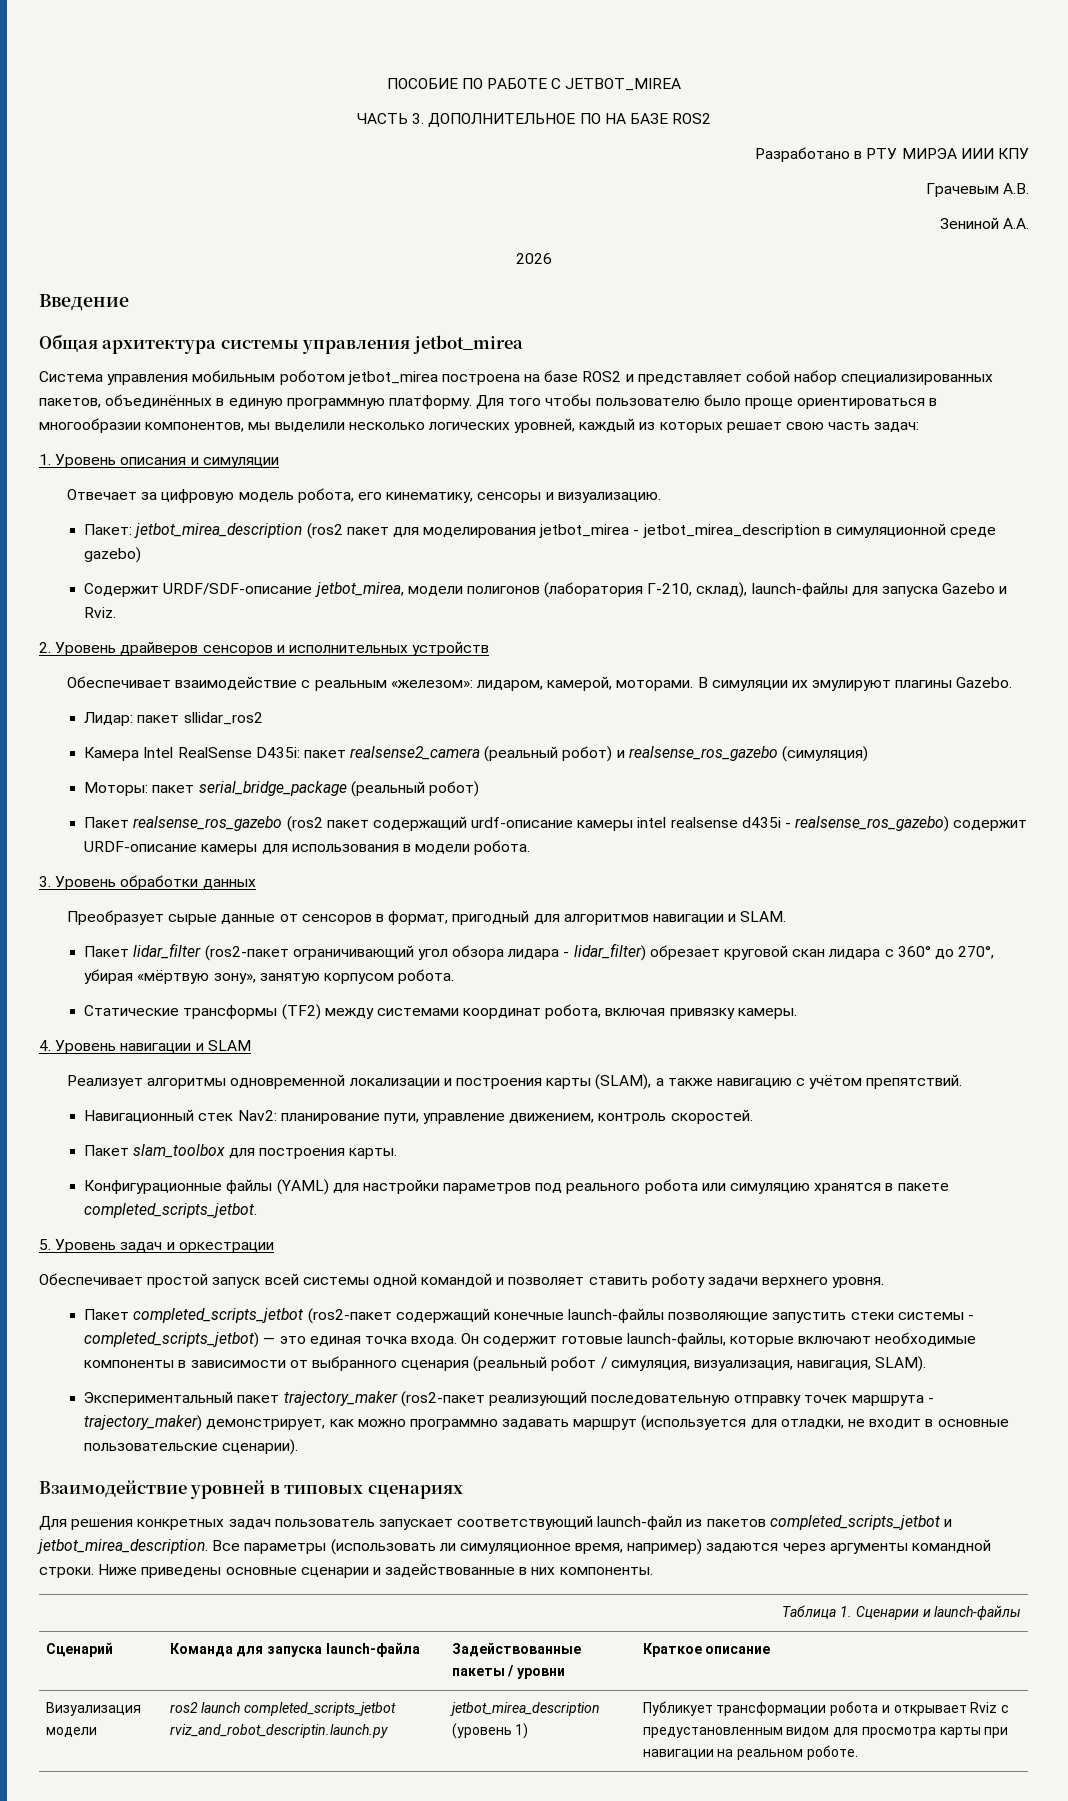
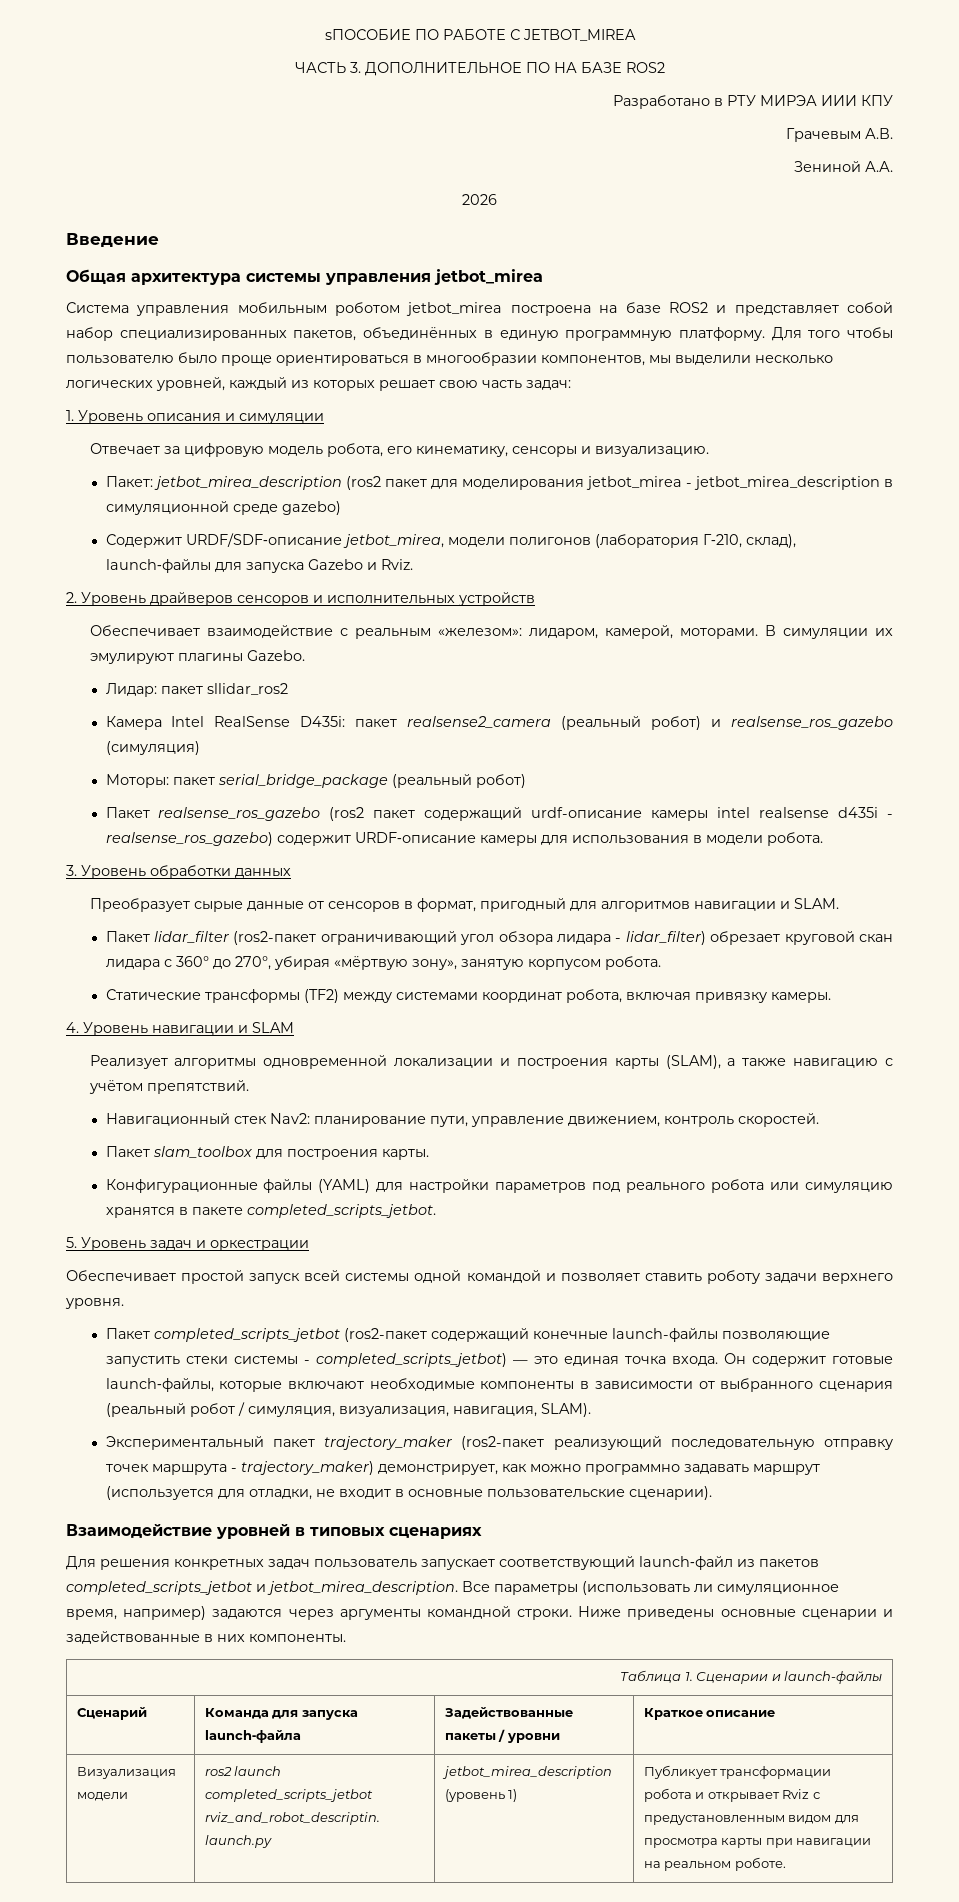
- ПОСОБИЕ ПО РАБОТЕ С JETBOT_MIREA
+ sПОСОБИЕ ПО РАБОТЕ С JETBOT_MIREA

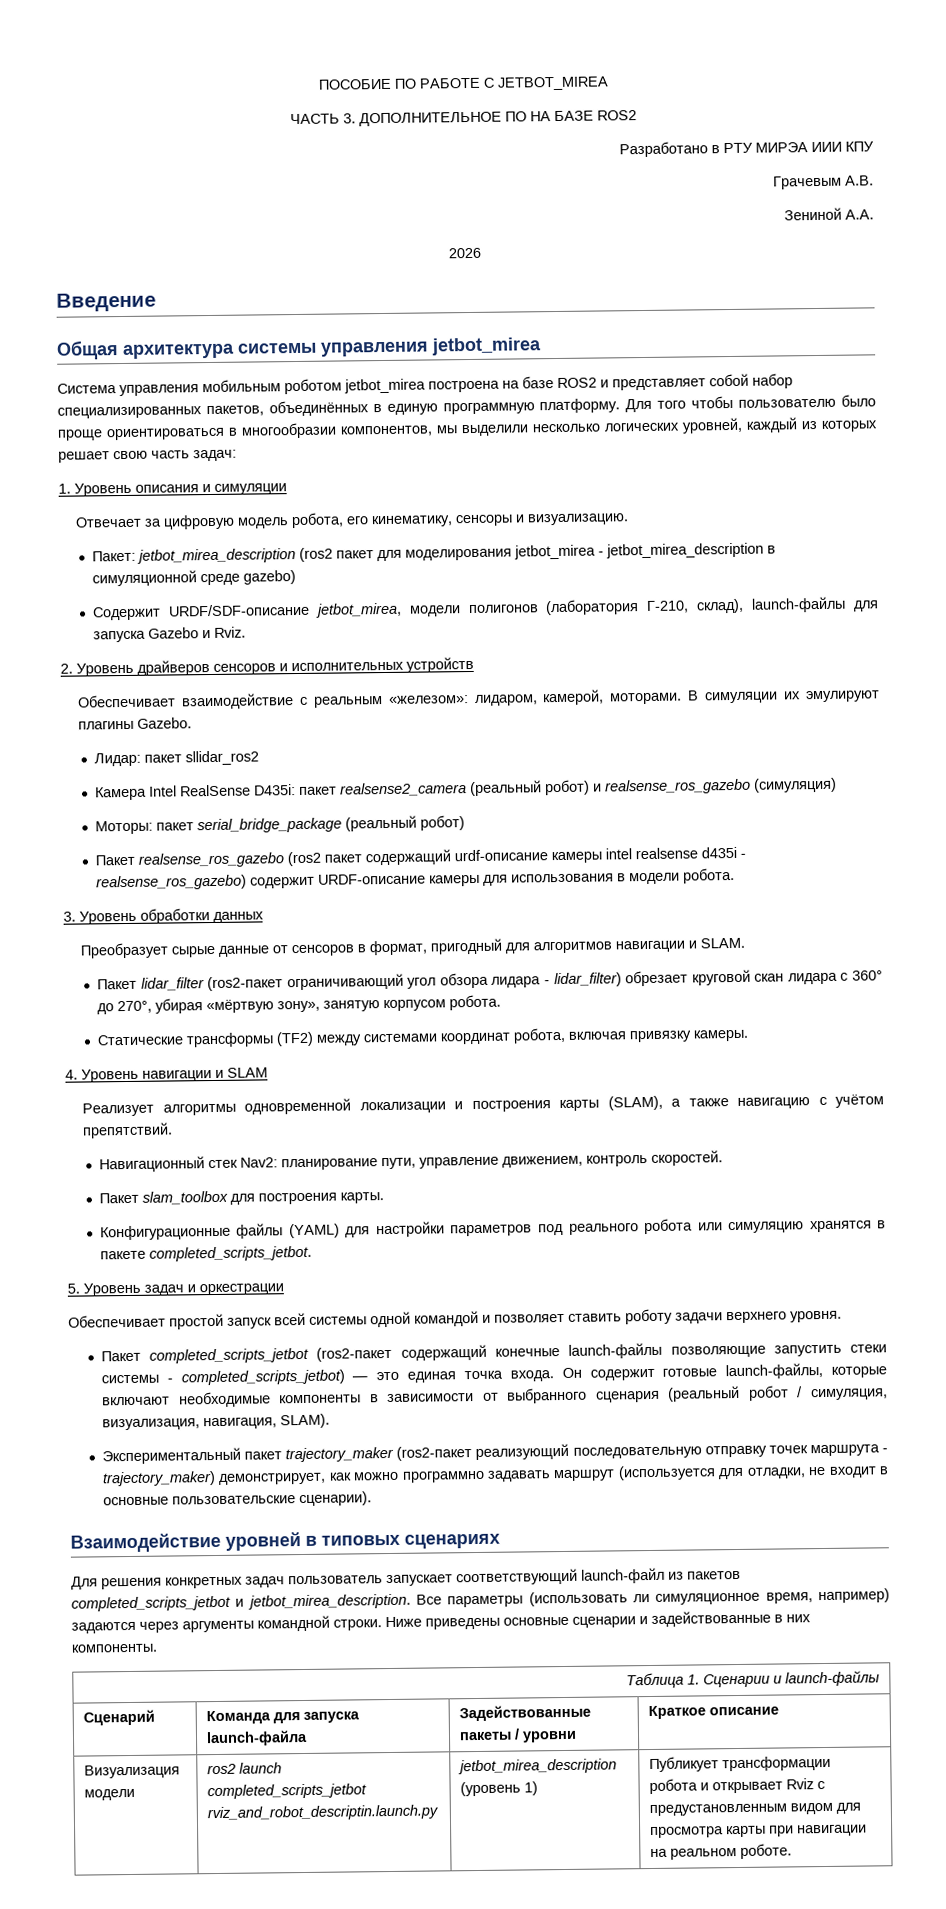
- sПОСОБИЕ ПО РАБОТЕ С JETBOT_MIREA
+ ПОСОБИЕ ПО РАБОТЕ С JETBOT_MIREA

